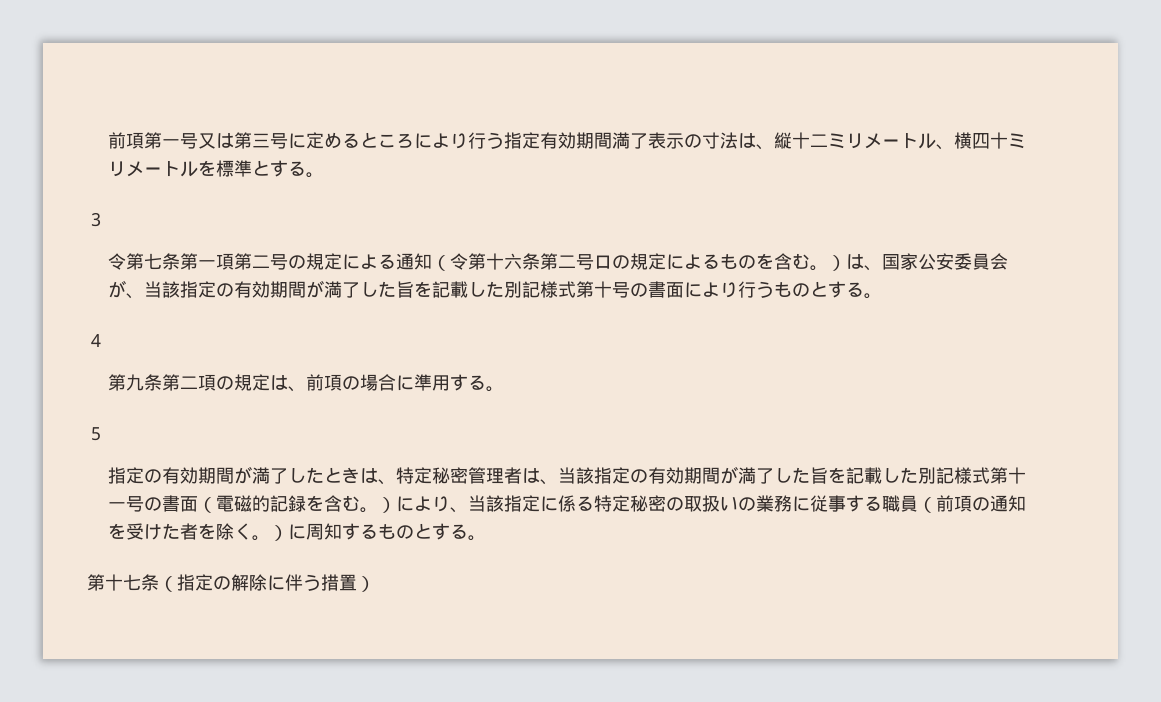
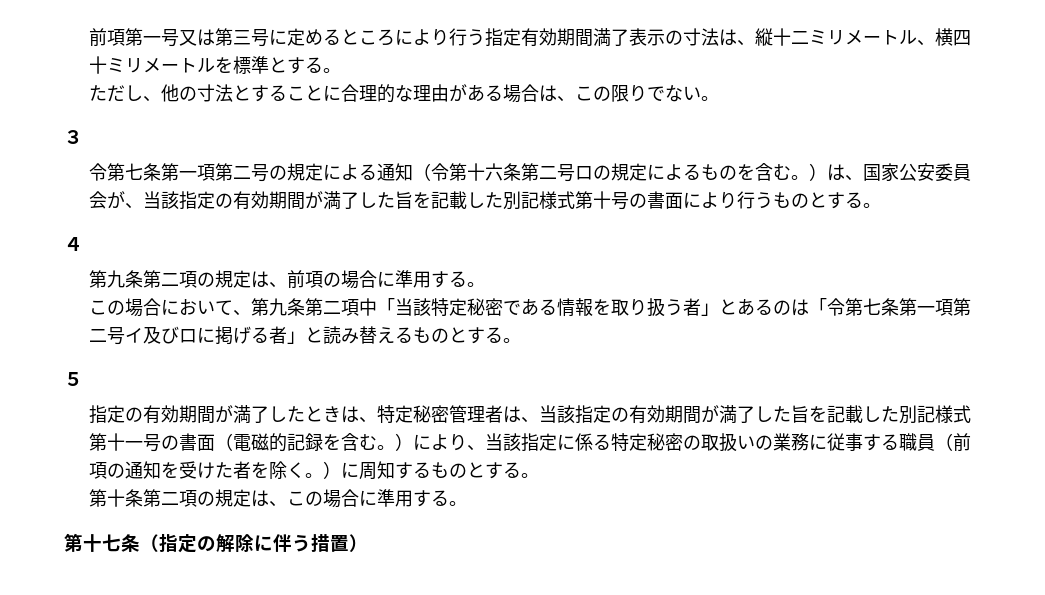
+ ただし、他の寸法とすることに合理的な理由がある場合は、この限りでない。
+ この場合において、第九条第二項中「当該特定秘密である情報を取り扱う者」とあるのは「令第七条第一項第二号イ及びロに掲げる者」と読み替えるものとする。
+ 第十条第二項の規定は、この場合に準用する。

